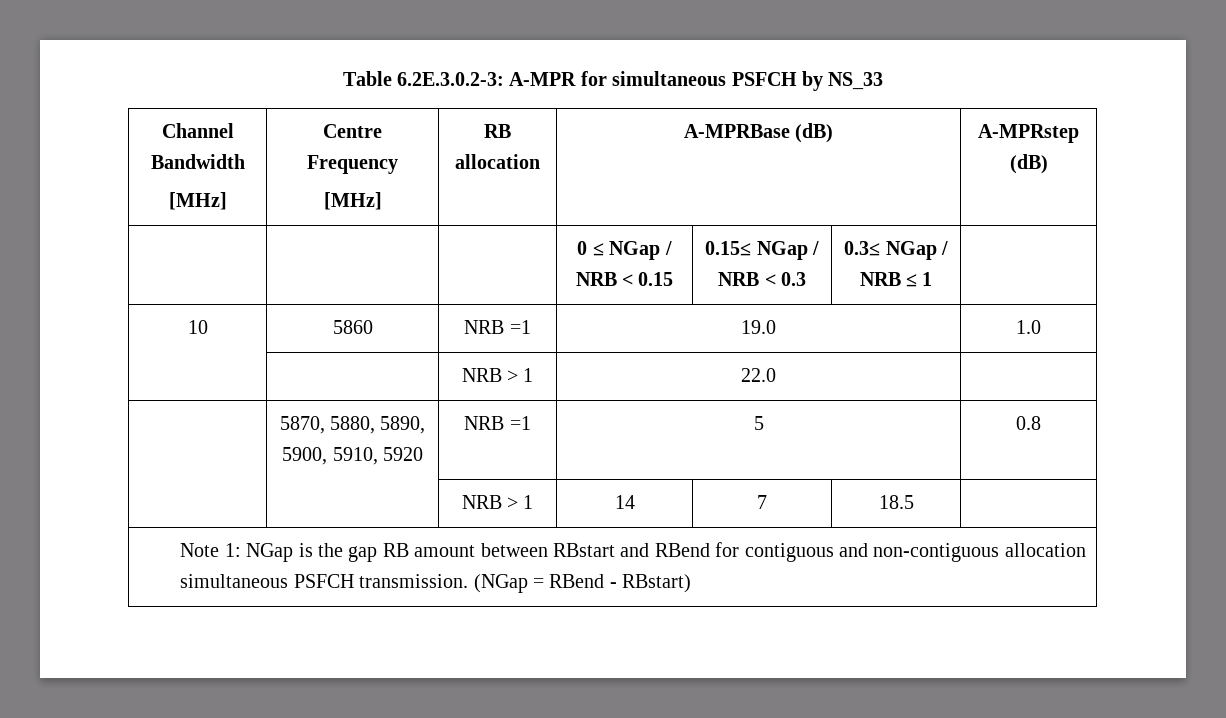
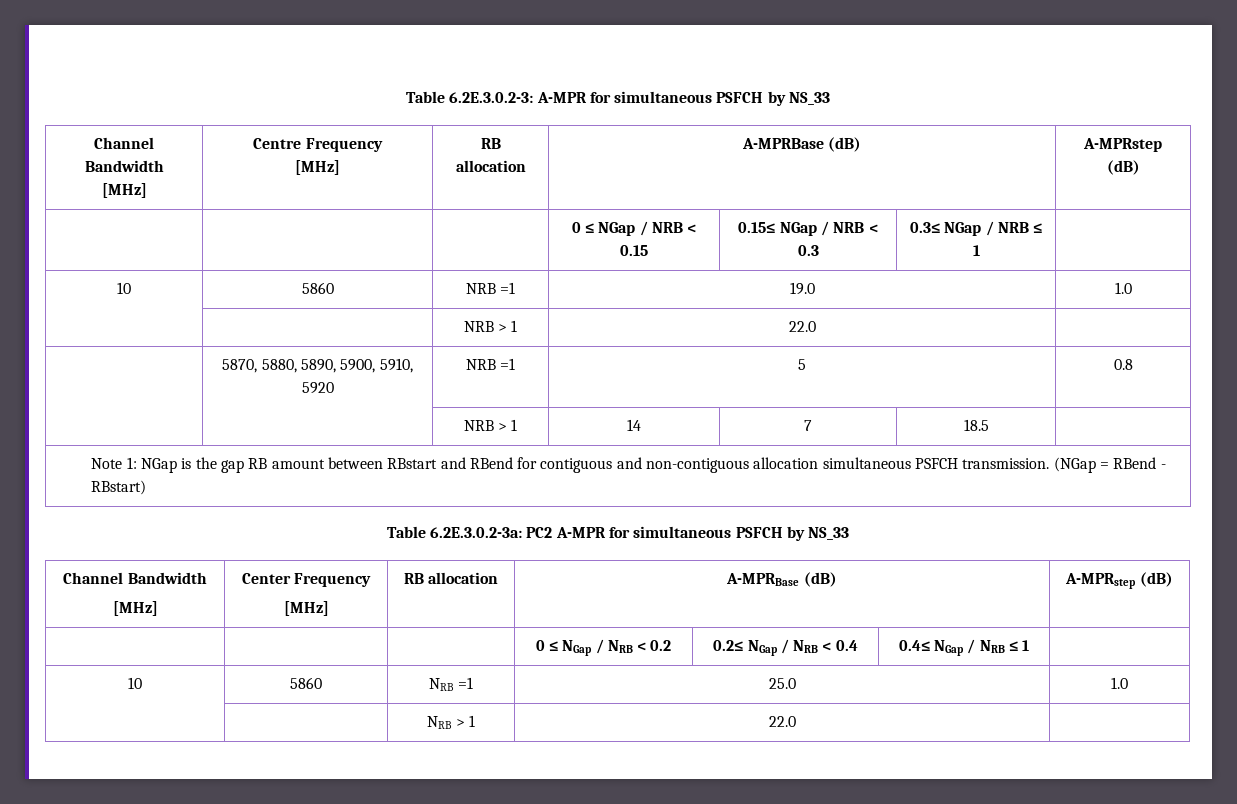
+ Table 6.2E.3.0.2-3a: PC2 A-MPR for simultaneous PSFCH by NS_33
+ Channel Bandwidth
+ [MHz] | Center Frequency
+ [MHz] | RB allocation | A-MPRBase (dB) | A-MPRstep (dB)
+ | | | 0 ≤ NGap / NRB < 0.2 | 0.2≤ NGap / NRB < 0.4 | 0.4≤ NGap / NRB ≤ 1 |
+ 10 | 5860 | NRB =1 | 25.0 | 1.0
+ | | NRB > 1 | 22.0 |

